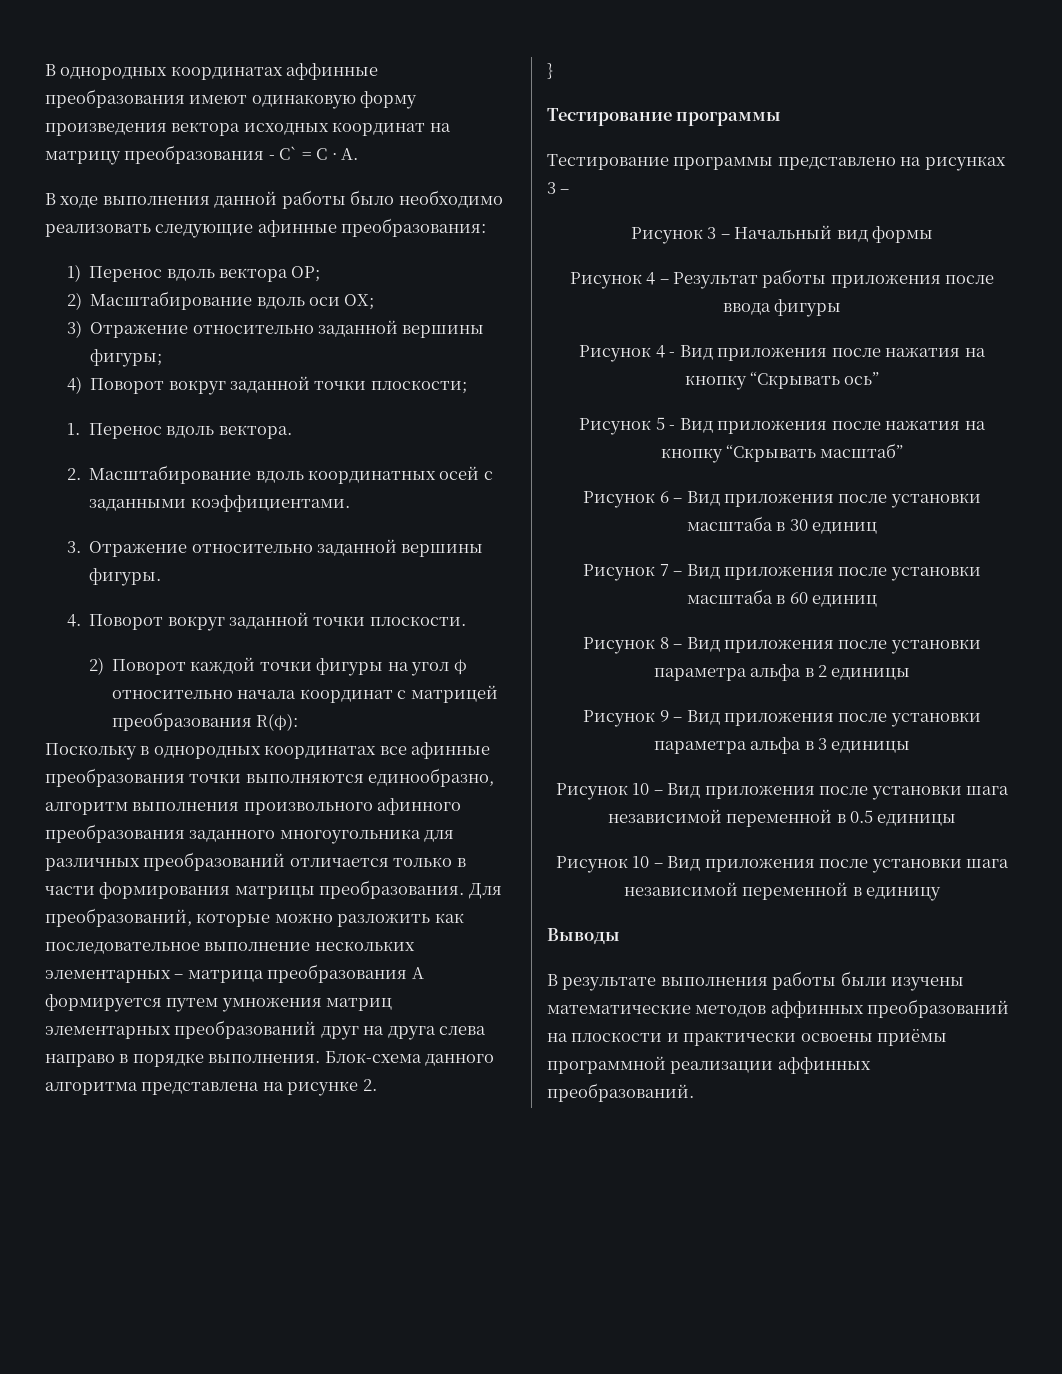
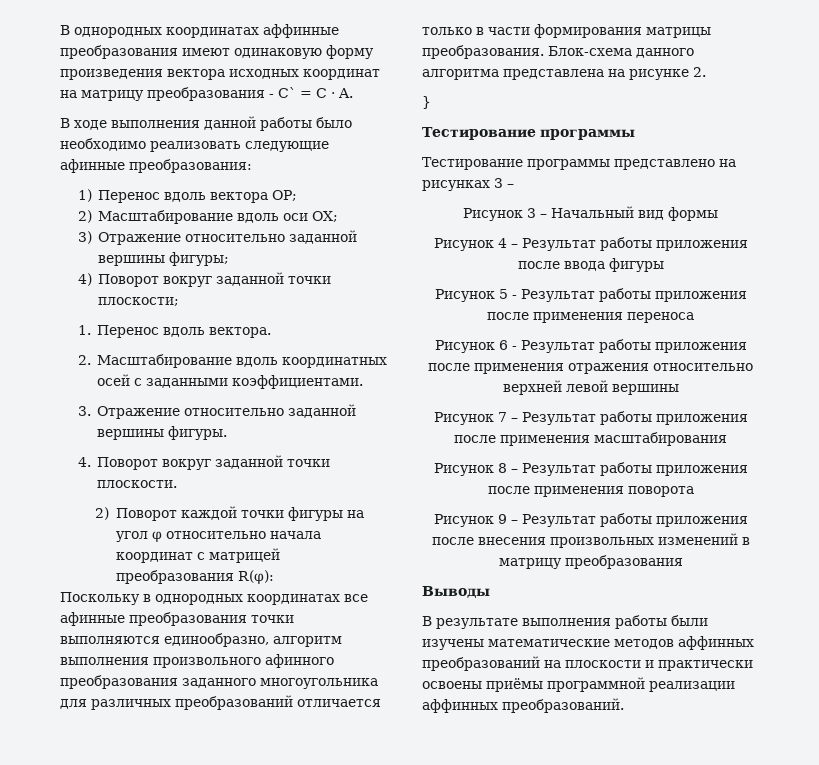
- Для преобразований, которые можно разложить как последовательное выполнение нескольких элементарных – матрица преобразования A формируется путем умножения матриц элементарных преобразований друг на друга слева направо в порядке выполнения.
- Рисунок 4 - Вид приложения после нажатия на кнопку “Скрывать ось”
- Рисунок 5 - Вид приложения после нажатия на кнопку “Скрывать масштаб”
- Рисунок 6 – Вид приложения после установки масштаба в 30 единиц
- Рисунок 7 – Вид приложения после установки масштаба в 60 единиц
- Рисунок 8 – Вид приложения после установки параметра альфа в 2 единицы
- Рисунок 9 – Вид приложения после установки параметра альфа в 3 единицы
- Рисунок 10 – Вид приложения после установки шага независимой переменной в 0.5 единицы
- Рисунок 10 – Вид приложения после установки шага независимой переменной в единицу
+ Рисунок 5 - Результат работы приложения после применения переноса
+ Рисунок 6 - Результат работы приложения после применения отражения относительно верхней левой вершины
+ Рисунок 7 – Результат работы приложения после применения масштабирования
+ Рисунок 8 – Результат работы приложения после применения поворота
+ Рисунок 9 – Результат работы приложения после внесения произвольных изменений в матрицу преобразования

